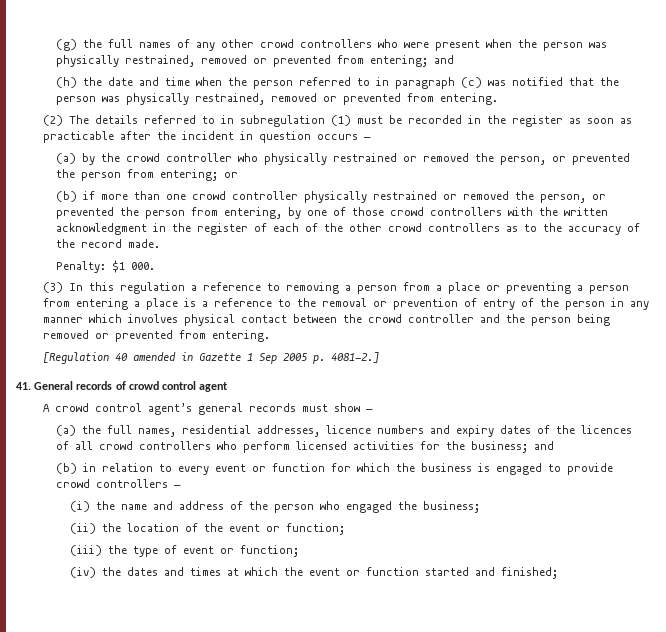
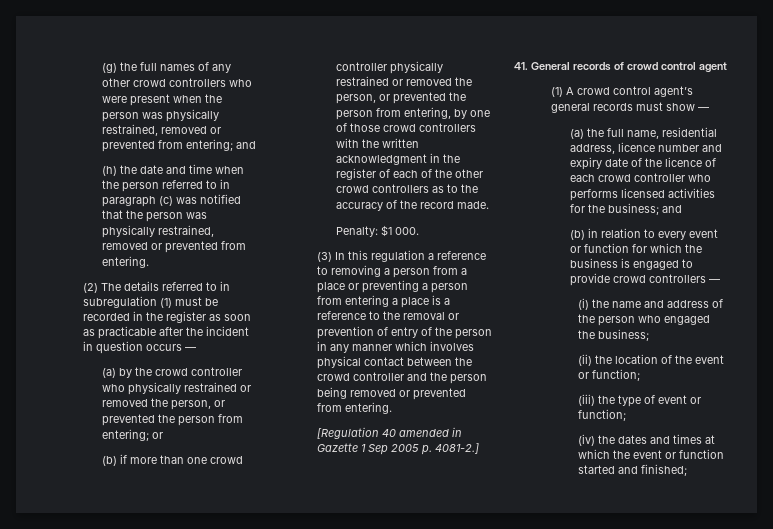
- A crowd control agent’s general records must show —
+ (1) A crowd control agent’s general records must show —
- (a) the full names, residential addresses, licence numbers and expiry dates of the licences of all crowd controllers who perform licensed activities for the business; and
+ (a) the full name, residential address, licence number and expiry date of the licence of each crowd controller who performs licensed activities for the business; and

